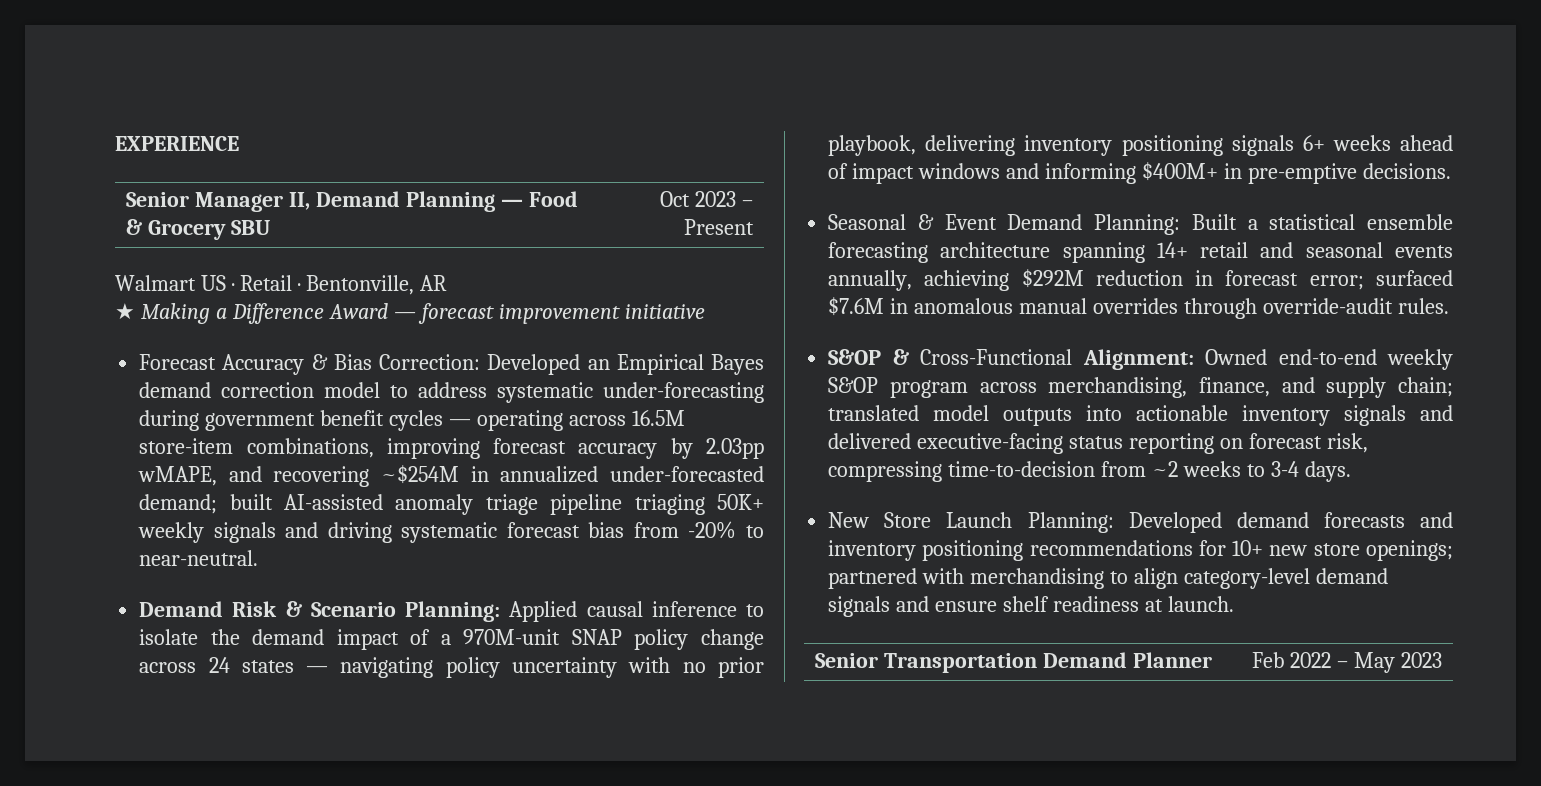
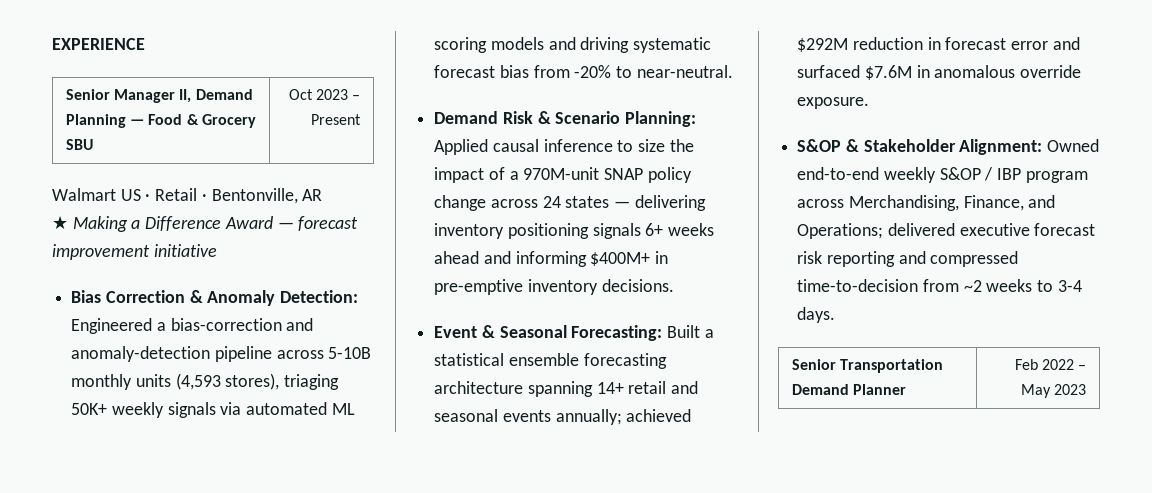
- Forecast Accuracy & Bias Correction: Developed an Empirical Bayes demand correction model to address systematic under-forecasting during government benefit cycles — operating across 16.5M store-item combinations, improving forecast accuracy by 2.03pp wMAPE, and recovering ~$254M in annualized under-forecasted demand; built AI-assisted anomaly triage pipeline triaging 50K+ weekly signals and driving systematic forecast bias from -20% to near-neutral.
+ Bias Correction & Anomaly Detection: Engineered a bias-correction and anomaly-detection pipeline across 5-10B monthly units (4,593 stores), triaging 50K+ weekly signals via automated ML scoring models and driving systematic forecast bias from -20% to near-neutral.
- Demand Risk & Scenario Planning: Applied causal inference to isolate the demand impact of a 970M-unit SNAP policy change across 24 states — navigating policy uncertainty with no prior playbook, delivering inventory positioning signals 6+ weeks ahead of impact windows and informing $400M+ in pre-emptive decisions.
+ Demand Risk & Scenario Planning: Applied causal inference to size the impact of a 970M-unit SNAP policy change across 24 states — delivering inventory positioning signals 6+ weeks ahead and informing $400M+ in pre-emptive inventory decisions.
- Seasonal & Event Demand Planning: Built a statistical ensemble forecasting architecture spanning 14+ retail and seasonal events annually, achieving $292M reduction in forecast error; surfaced $7.6M in anomalous manual overrides through override-audit rules.
+ Event & Seasonal Forecasting: Built a statistical ensemble forecasting architecture spanning 14+ retail and seasonal events annually; achieved $292M reduction in forecast error and surfaced $7.6M in anomalous override exposure.
- S&OP & Cross-Functional Alignment: Owned end-to-end weekly S&OP program across merchandising, finance, and supply chain; translated model outputs into actionable inventory signals and delivered executive-facing status reporting on forecast risk, compressing time-to-decision from ~2 weeks to 3-4 days.
+ S&OP & Stakeholder Alignment: Owned end-to-end weekly S&OP / IBP program across Merchandising, Finance, and Operations; delivered executive forecast risk reporting and compressed time-to-decision from ~2 weeks to 3-4 days.
- New Store Launch Planning: Developed demand forecasts and inventory positioning recommendations for 10+ new store openings; partnered with merchandising to align category-level demand signals and ensure shelf readiness at launch.

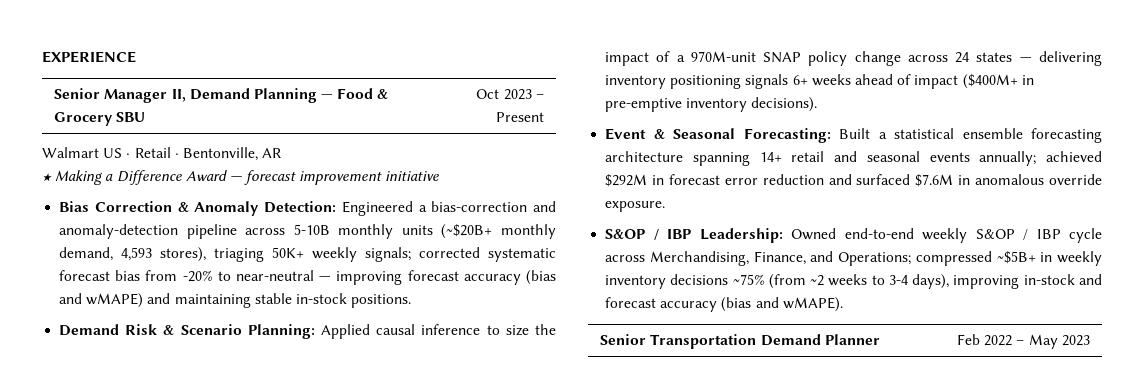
- Bias Correction & Anomaly Detection: Engineered a bias-correction and anomaly-detection pipeline across 5-10B monthly units (4,593 stores), triaging 50K+ weekly signals via automated ML scoring models and driving systematic forecast bias from -20% to near-neutral.
+ Bias Correction & Anomaly Detection: Engineered a bias-correction and anomaly-detection pipeline across 5-10B monthly units (~$20B+ monthly demand, 4,593 stores), triaging 50K+ weekly signals; corrected systematic forecast bias from -20% to near-neutral — improving forecast accuracy (bias and wMAPE) and maintaining stable in-stock positions.
- Demand Risk & Scenario Planning: Applied causal inference to size the impact of a 970M-unit SNAP policy change across 24 states — delivering inventory positioning signals 6+ weeks ahead and informing $400M+ in pre-emptive inventory decisions.
+ Demand Risk & Scenario Planning: Applied causal inference to size the impact of a 970M-unit SNAP policy change across 24 states — delivering inventory positioning signals 6+ weeks ahead of impact ($400M+ in pre-emptive inventory decisions).
- Event & Seasonal Forecasting: Built a statistical ensemble forecasting architecture spanning 14+ retail and seasonal events annually; achieved $292M reduction in forecast error and surfaced $7.6M in anomalous override exposure.
+ Event & Seasonal Forecasting: Built a statistical ensemble forecasting architecture spanning 14+ retail and seasonal events annually; achieved $292M in forecast error reduction and surfaced $7.6M in anomalous override exposure.
- S&OP & Stakeholder Alignment: Owned end-to-end weekly S&OP / IBP program across Merchandising, Finance, and Operations; delivered executive forecast risk reporting and compressed time-to-decision from ~2 weeks to 3-4 days.
+ S&OP / IBP Leadership: Owned end-to-end weekly S&OP / IBP cycle across Merchandising, Finance, and Operations; compressed ~$5B+ in weekly inventory decisions ~75% (from ~2 weeks to 3-4 days), improving in-stock and forecast accuracy (bias and wMAPE).

